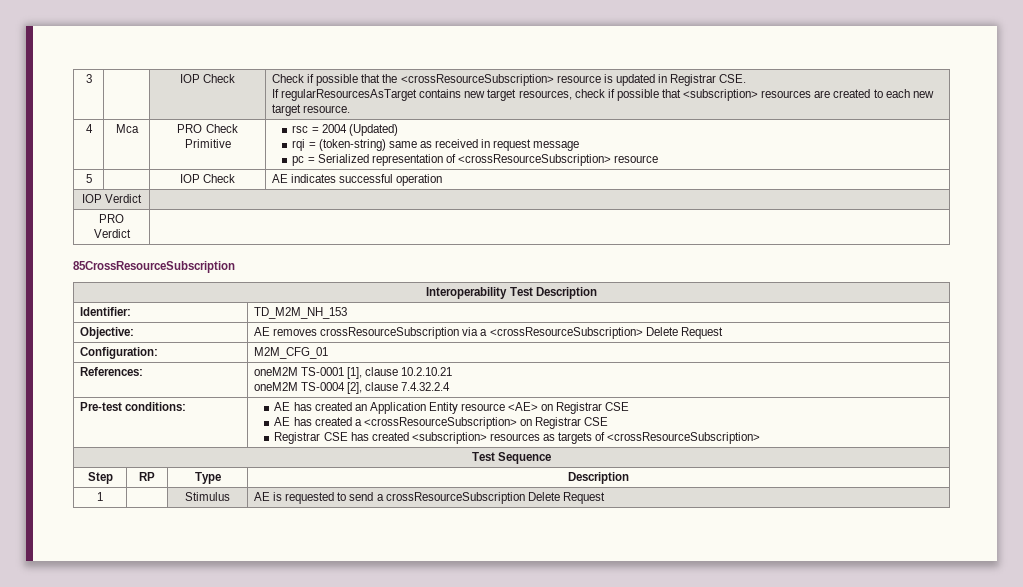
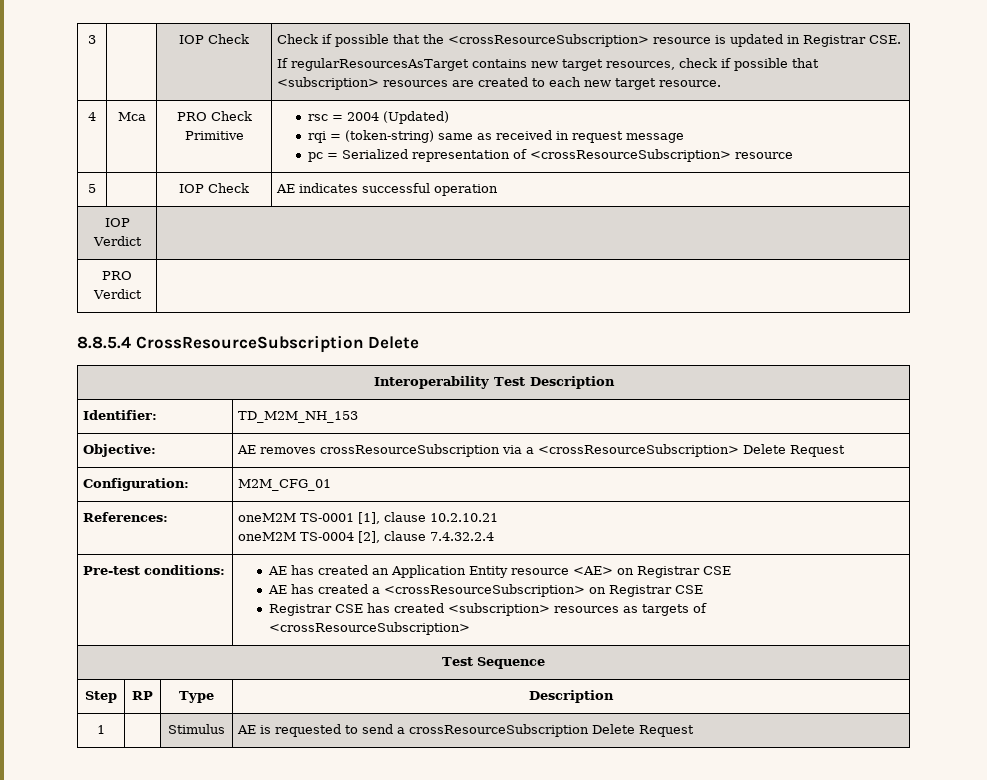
- 85CrossResourceSubscription
+ 8.8.5.4 CrossResourceSubscription Delete

